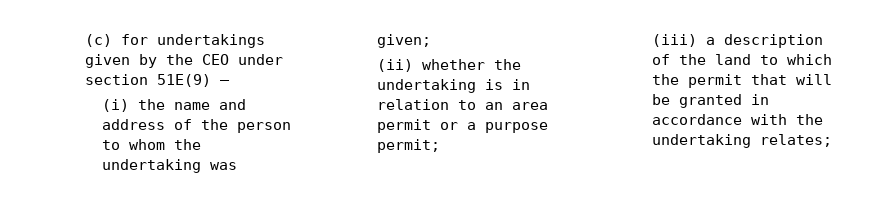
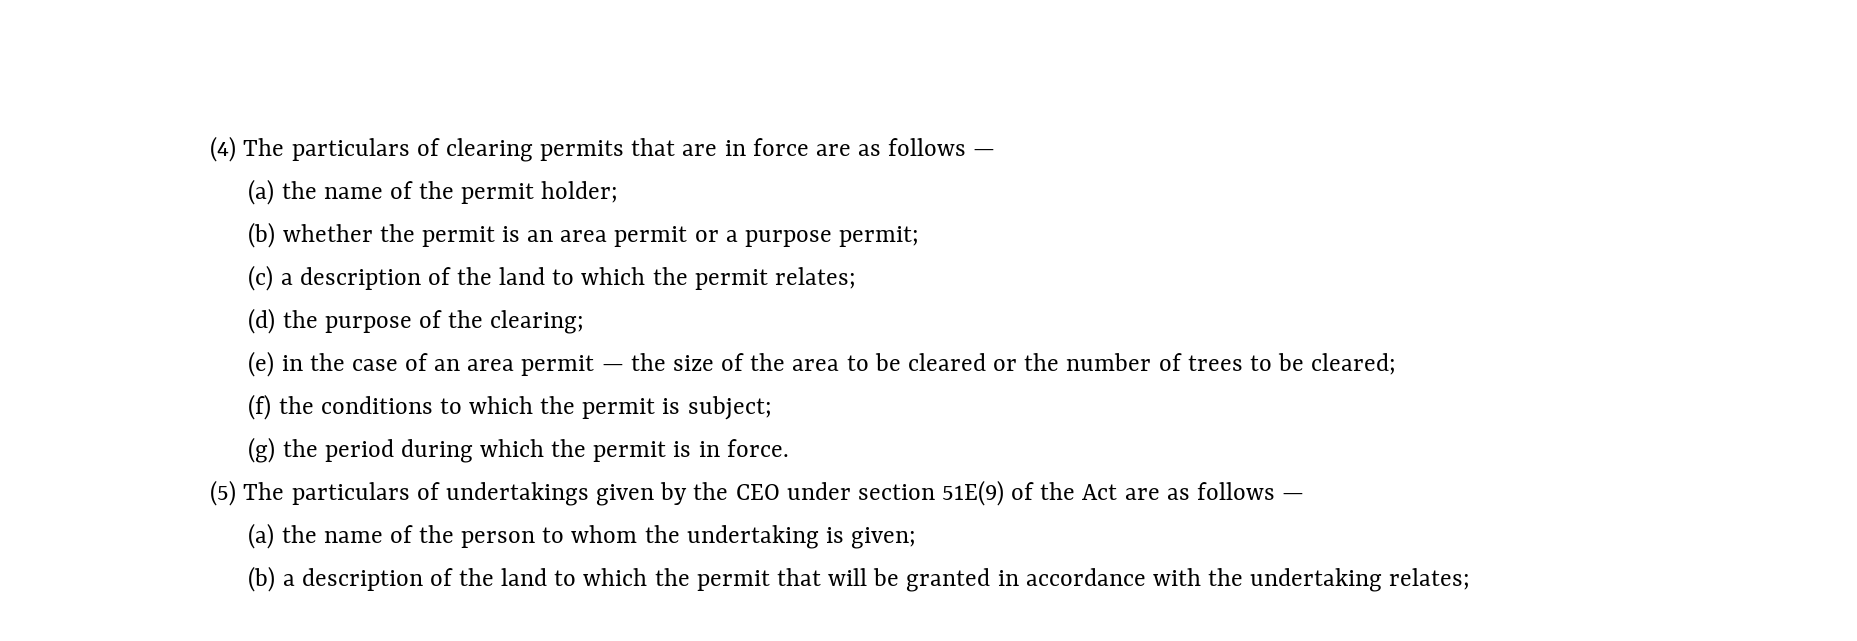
- (c) for undertakings given by the CEO under section 51E(9) —
- (i) the name and address of the person to whom the undertaking was given;
+ (4) The particulars of clearing permits that are in force are as follows —
+ (a) the name of the permit holder;
+ (b) whether the permit is an area permit or a purpose permit;
+ (c) a description of the land to which the permit relates;
+ (d) the purpose of the clearing;
+ (e) in the case of an area permit — the size of the area to be cleared or the number of trees to be cleared;
+ (f) the conditions to which the permit is subject;
+ (g) the period during which the permit is in force.
+ (5) The particulars of undertakings given by the CEO under section 51E(9) of the Act are as follows —
+ (a) the name of the person to whom the undertaking is given;
- (ii) whether the undertaking is in relation to an area permit or a purpose permit;
- (iii) a description of the land to which the permit that will be granted in accordance with the undertaking relates;
+ (b) a description of the land to which the permit that will be granted in accordance with the undertaking relates;

